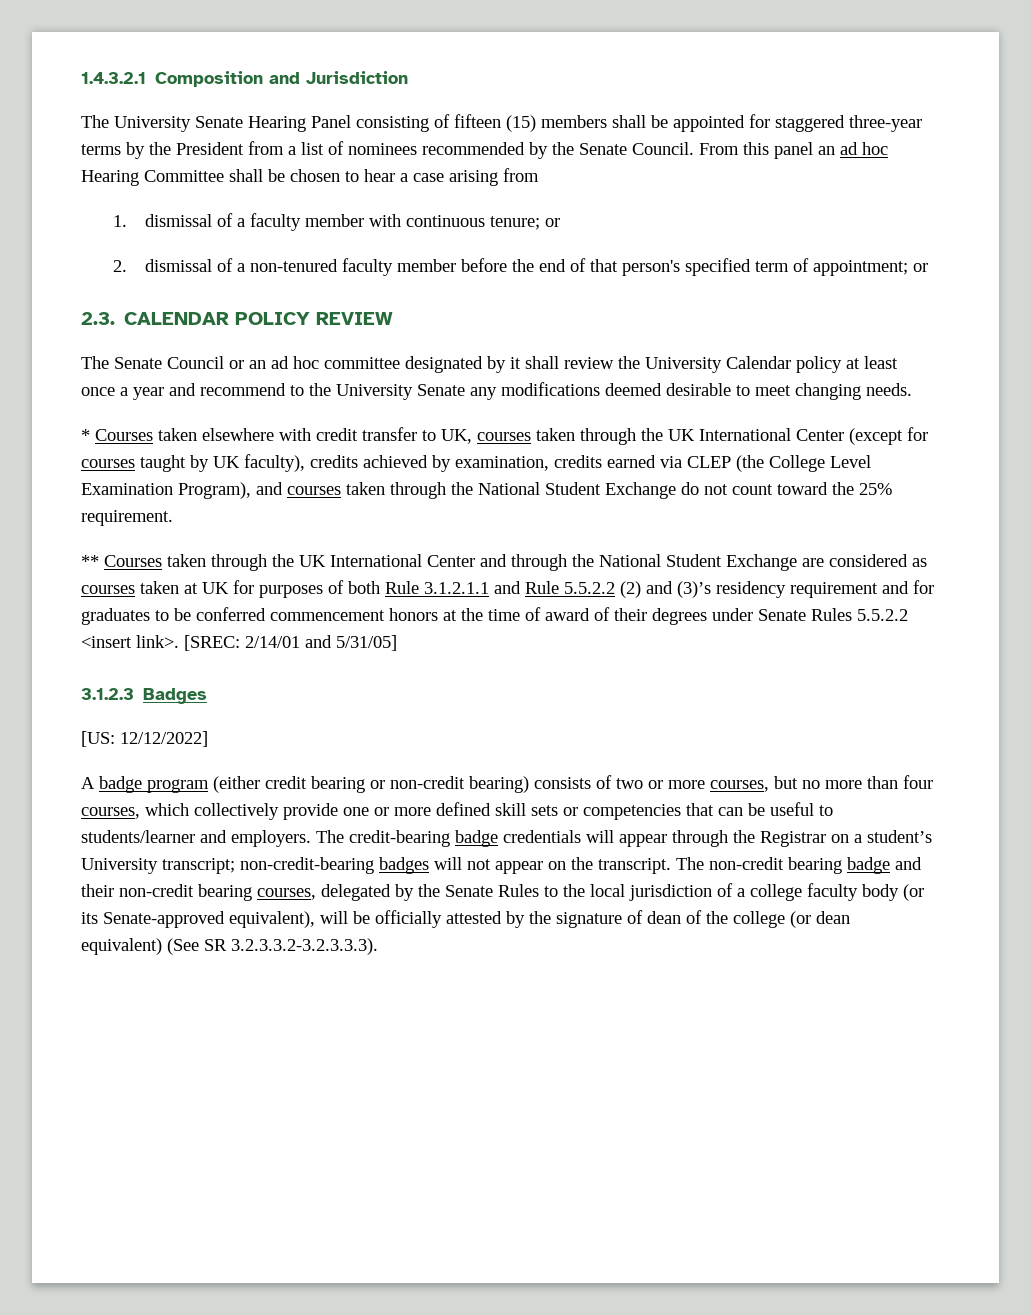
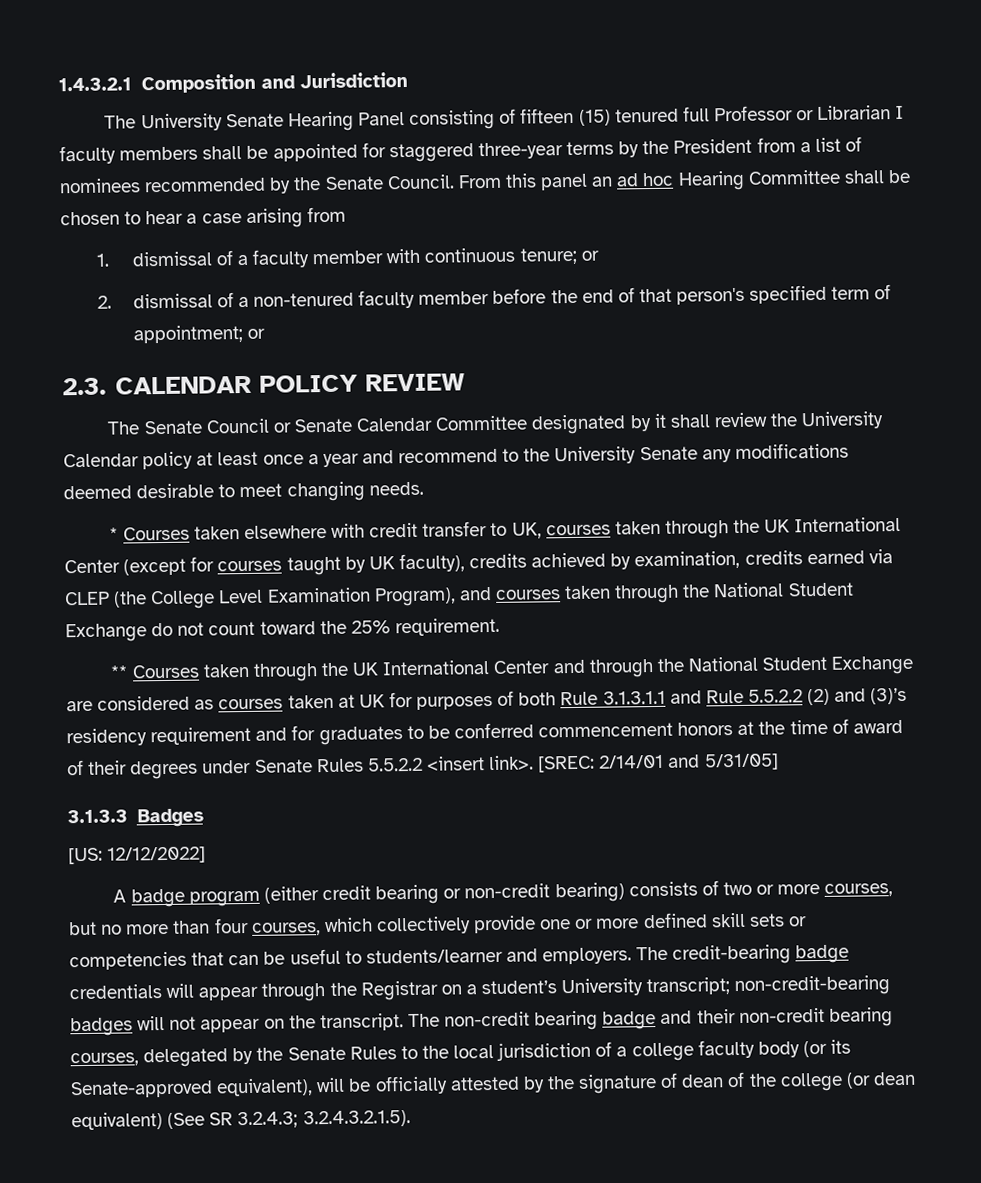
- The University Senate Hearing Panel consisting of fifteen (15) members shall be appointed for staggered three-year terms by the President from a list of nominees recommended by the Senate Council.
+ The University Senate Hearing Panel consisting of fifteen (15) tenured full Professor or Librarian I faculty members shall be appointed for staggered three-year terms by the President from a list of nominees recommended by the Senate Council.
- The Senate Council or an ad hoc committee designated by it shall review the University Calendar policy at least once a year and recommend to the University Senate any modifications deemed desirable to meet changing needs.
+ The Senate Council or Senate Calendar Committee designated by it shall review the University Calendar policy at least once a year and recommend to the University Senate any modifications deemed desirable to meet changing needs.
- ** Courses taken through the UK International Center and through the National Student Exchange are considered as courses taken at UK for purposes of both Rule 3.1.2.1.1 and Rule 5.5.2.2 (2) and (3)’s residency requirement and for graduates to be conferred commencement honors at the time of award of their degrees under Senate Rules 5.5.2.2 <insert link>.
+ ** Courses taken through the UK International Center and through the National Student Exchange are considered as courses taken at UK for purposes of both Rule 3.1.3.1.1 and Rule 5.5.2.2 (2) and (3)’s residency requirement and for graduates to be conferred commencement honors at the time of award of their degrees under Senate Rules 5.5.2.2 <insert link>.
- 3.1.2.3 Badges
+ 3.1.3.3 Badges
- The non-credit bearing badge and their non-credit bearing courses, delegated by the Senate Rules to the local jurisdiction of a college faculty body (or its Senate-approved equivalent), will be officially attested by the signature of dean of the college (or dean equivalent) (See SR 3.2.3.3.2-3.2.3.3.3).
+ The non-credit bearing badge and their non-credit bearing courses, delegated by the Senate Rules to the local jurisdiction of a college faculty body (or its Senate-approved equivalent), will be officially attested by the signature of dean of the college (or dean equivalent) (See SR 3.2.4.3; 3.2.4.3.2.1.5).

